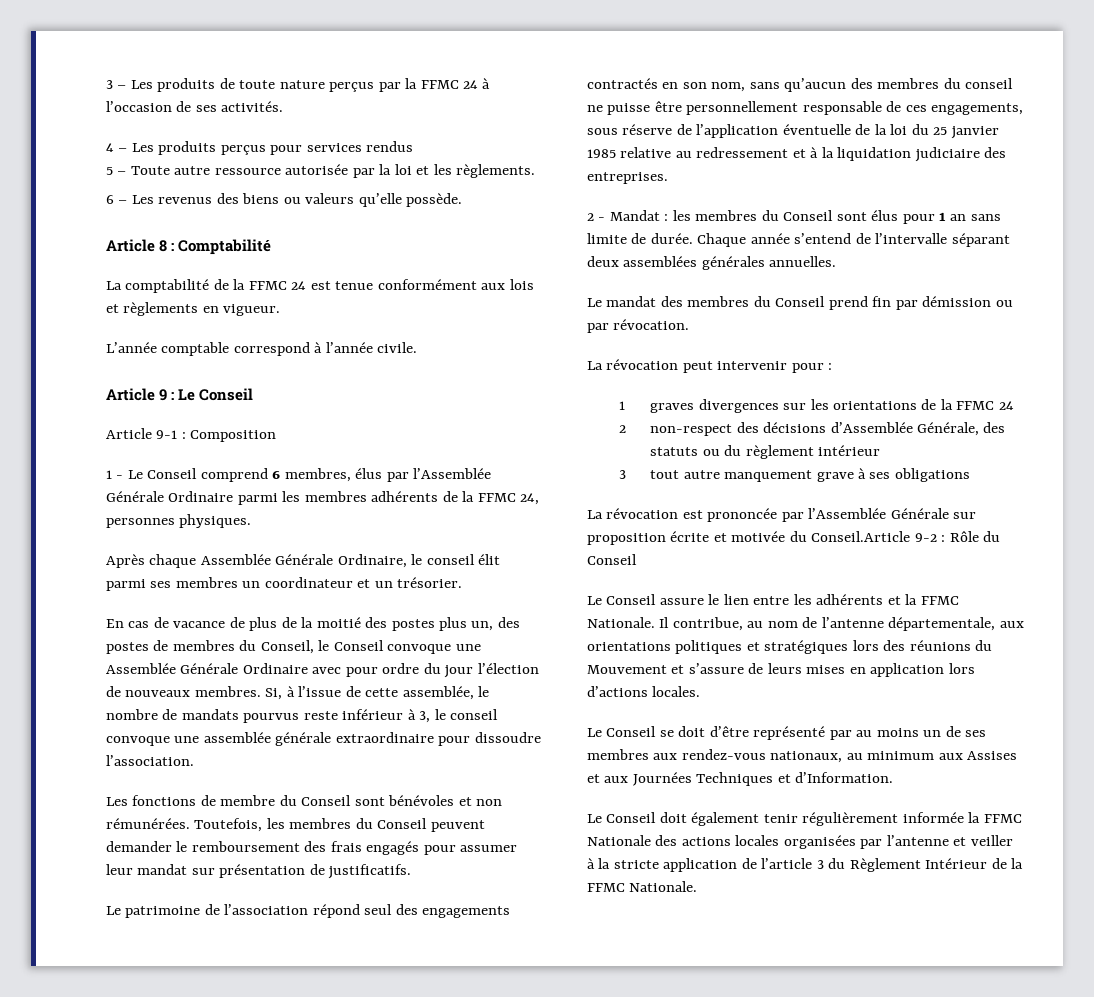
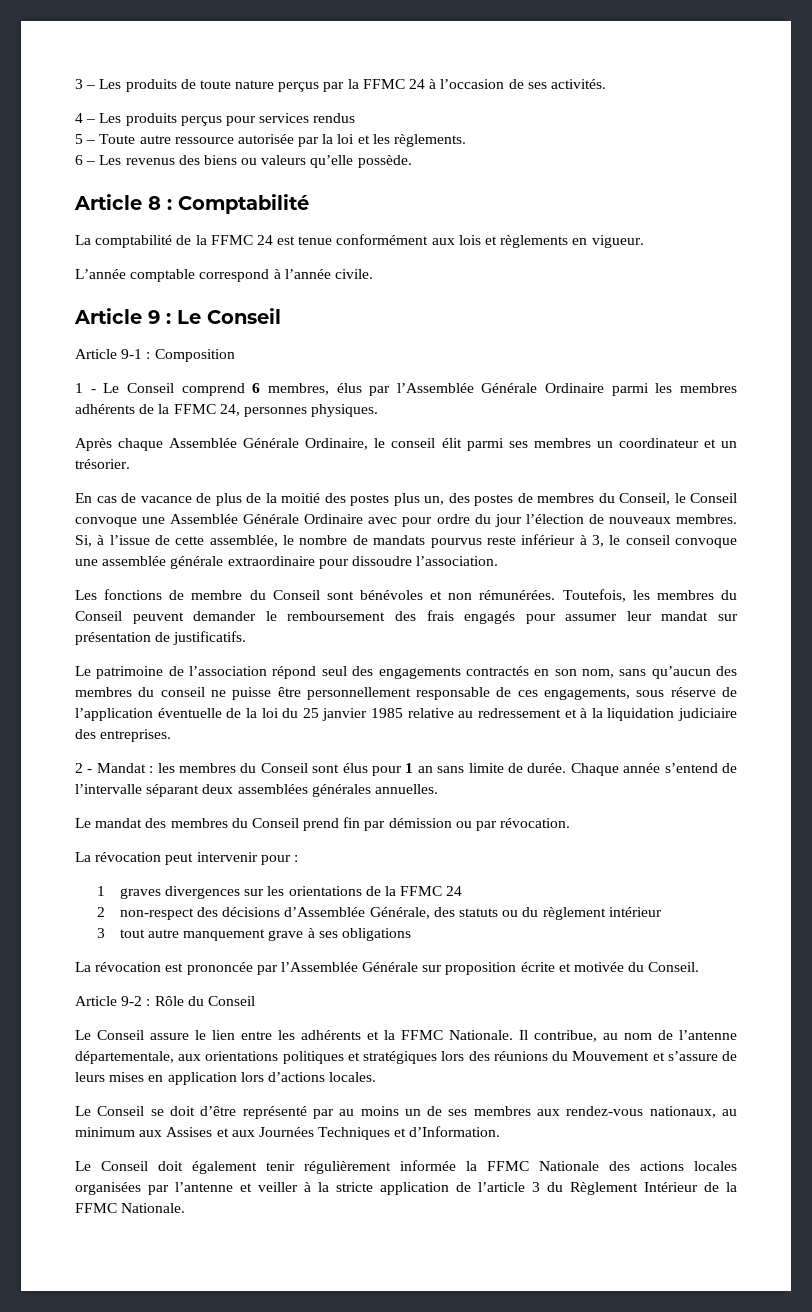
- La révocation est prononcée par l’Assemblée Générale sur proposition écrite et motivée du Conseil.Article 9-2 : Rôle du Conseil
+ La révocation est prononcée par l’Assemblée Générale sur proposition écrite et motivée du Conseil.
+ Article 9-2 : Rôle du Conseil

